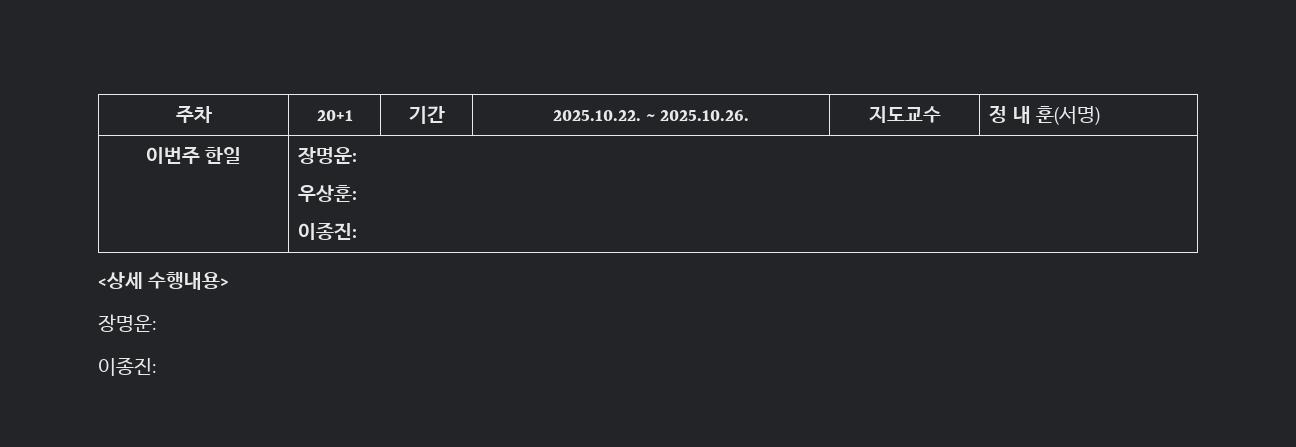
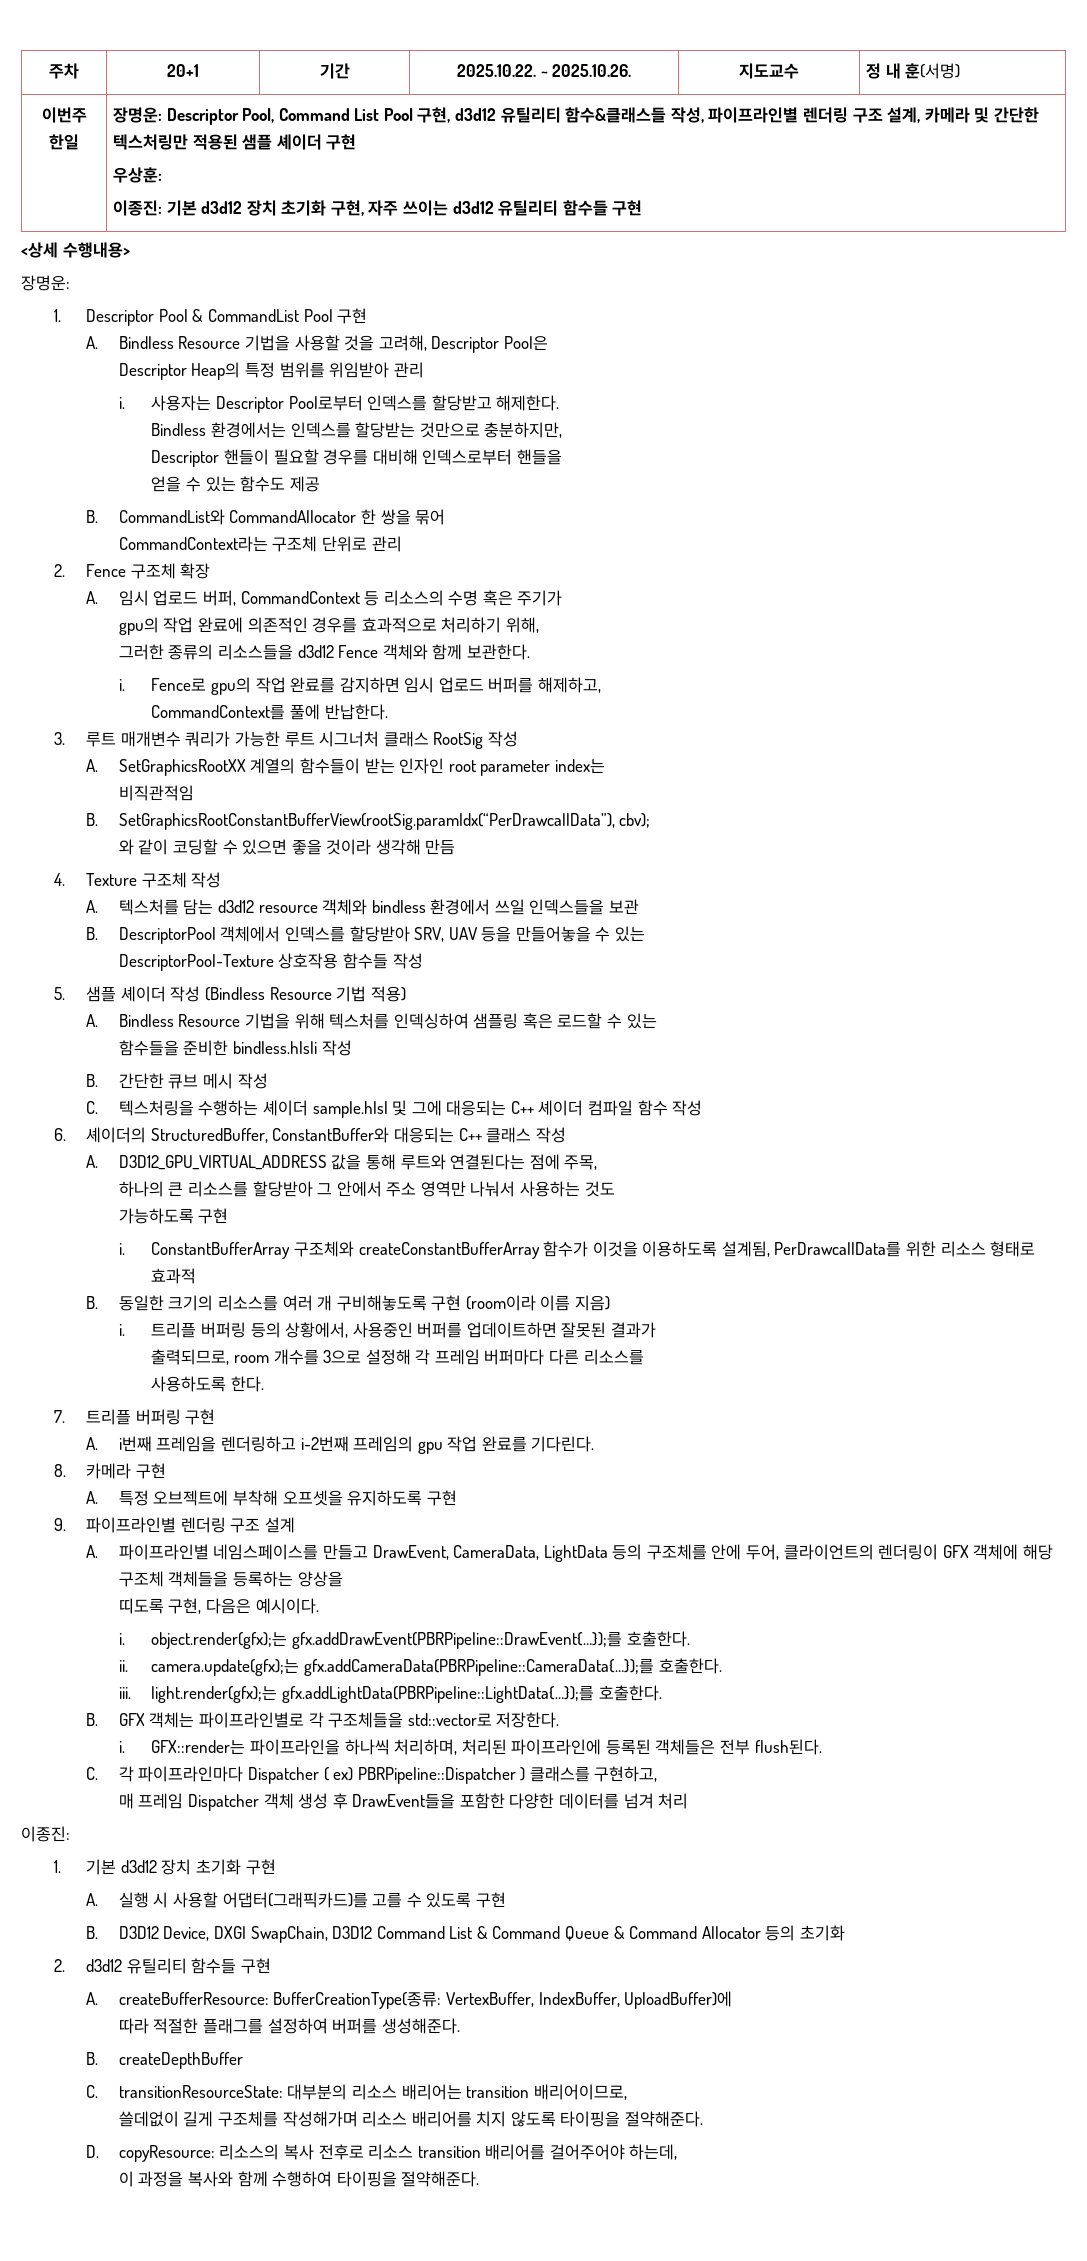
- 이번주 한일 | 장명운:
+ 이번주 한일 | 장명운: Descriptor Pool, Command List Pool 구현, d3d12 유틸리티 함수&클래스들 작성, 파이프라인별 렌더링 구조 설계, 카메라 및 간단한 텍스처링만 적용된 샘플 셰이더 구현
  우상훈:
- 이종진:
+ 이종진: 기본 d3d12 장치 초기화 구현, 자주 쓰이는 d3d12 유틸리티 함수들 구현
  <상세 수행내용>
  장명운:
+ 1. Descriptor Pool & CommandList Pool 구현
+ A. Bindless Resource 기법을 사용할 것을 고려해, Descriptor Pool은
+ Descriptor Heap의 특정 범위를 위임받아 관리
+ i. 사용자는 Descriptor Pool로부터 인덱스를 할당받고 해제한다.
+ Bindless 환경에서는 인덱스를 할당받는 것만으로 충분하지만,
+ Descriptor 핸들이 필요할 경우를 대비해 인덱스로부터 핸들을
+ 얻을 수 있는 함수도 제공
+ B. CommandList와 CommandAllocator 한 쌍을 묶어
+ CommandContext라는 구조체 단위로 관리
+ 2. Fence 구조체 확장
+ A. 임시 업로드 버퍼, CommandContext 등 리소스의 수명 혹은 주기가
+ gpu의 작업 완료에 의존적인 경우를 효과적으로 처리하기 위해,
+ 그러한 종류의 리소스들을 d3d12 Fence 객체와 함께 보관한다.
+ i. Fence로 gpu의 작업 완료를 감지하면 임시 업로드 버퍼를 해제하고,
+ CommandContext를 풀에 반납한다.
+ 3. 루트 매개변수 쿼리가 가능한 루트 시그너처 클래스 RootSig 작성
+ A. SetGraphicsRootXX 계열의 함수들이 받는 인자인 root parameter index는
+ 비직관적임
+ B. SetGraphicsRootConstantBufferView(rootSig.paramIdx(“PerDrawcallData”), cbv);
+ 와 같이 코딩할 수 있으면 좋을 것이라 생각해 만듬
+ 4. Texture 구조체 작성
+ A. 텍스처를 담는 d3d12 resource 객체와 bindless 환경에서 쓰일 인덱스들을 보관
+ B. DescriptorPool 객체에서 인덱스를 할당받아 SRV, UAV 등을 만들어놓을 수 있는
+ DescriptorPool-Texture 상호작용 함수들 작성
+ 5. 샘플 셰이더 작성 (Bindless Resource 기법 적용)
+ A. Bindless Resource 기법을 위해 텍스처를 인덱싱하여 샘플링 혹은 로드할 수 있는
+ 함수들을 준비한 bindless.hlsli 작성
+ B. 간단한 큐브 메시 작성
+ C. 텍스처링을 수행하는 셰이더 sample.hlsl 및 그에 대응되는 C++ 셰이더 컴파일 함수 작성
+ 6. 셰이더의 StructuredBuffer, ConstantBuffer와 대응되는 C++ 클래스 작성
+ A. D3D12_GPU_VIRTUAL_ADDRESS 값을 통해 루트와 연결된다는 점에 주목,
+ 하나의 큰 리소스를 할당받아 그 안에서 주소 영역만 나눠서 사용하는 것도
+ 가능하도록 구현
+ i. ConstantBufferArray 구조체와 createConstantBufferArray 함수가 이것을 이용하도록 설계됨, PerDrawcallData를 위한 리소스 형태로 효과적
+ B. 동일한 크기의 리소스를 여러 개 구비해놓도록 구현 (room이라 이름 지음)
+ i. 트리플 버퍼링 등의 상황에서, 사용중인 버퍼를 업데이트하면 잘못된 결과가
+ 출력되므로, room 개수를 3으로 설정해 각 프레임 버퍼마다 다른 리소스를
+ 사용하도록 한다.
+ 7. 트리플 버퍼링 구현
+ A. i번째 프레임을 렌더링하고 i-2번째 프레임의 gpu 작업 완료를 기다린다.
+ 8. 카메라 구현
+ A. 특정 오브젝트에 부착해 오프셋을 유지하도록 구현
+ 9. 파이프라인별 렌더링 구조 설계
+ A. 파이프라인별 네임스페이스를 만들고 DrawEvent, CameraData, LightData 등의 구조체를 안에 두어, 클라이언트의 렌더링이 GFX 객체에 해당 구조체 객체들을 등록하는 양상을
+ 띠도록 구현, 다음은 예시이다.
+ i. object.render(gfx);는 gfx.addDrawEvent(PBRPipeline::DrawEvent{…});를 호출한다.
+ ii. camera.update(gfx);는 gfx.addCameraData(PBRPipeline::CameraData{…});를 호출한다.
+ iii. light.render(gfx);는 gfx.addLightData(PBRPipeline::LightData{…});를 호출한다.
+ B. GFX 객체는 파이프라인별로 각 구조체들을 std::vector로 저장한다.
+ i. GFX::render는 파이프라인을 하나씩 처리하며, 처리된 파이프라인에 등록된 객체들은 전부 flush된다.
+ C. 각 파이프라인마다 Dispatcher ( ex) PBRPipeline::Dispatcher ) 클래스를 구현하고,
+ 매 프레임 Dispatcher 객체 생성 후 DrawEvent들을 포함한 다양한 데이터를 넘겨 처리
  이종진:
+ 1. 기본 d3d12 장치 초기화 구현
+ A. 실행 시 사용할 어댑터(그래픽카드)를 고를 수 있도록 구현
+ B. D3D12 Device, DXGI SwapChain, D3D12 Command List & Command Queue & Command Allocator 등의 초기화
+ 2. d3d12 유틸리티 함수들 구현
+ A. createBufferResource: BufferCreationType(종류: VertexBuffer, IndexBuffer, UploadBuffer)에
+ 따라 적절한 플래그를 설정하여 버퍼를 생성해준다.
+ B. createDepthBuffer
+ C. transitionResourceState: 대부분의 리소스 배리어는 transition 배리어이므로,
+ 쓸데없이 길게 구조체를 작성해가며 리소스 배리어를 치지 않도록 타이핑을 절약해준다.
+ D. copyResource: 리소스의 복사 전후로 리소스 transition 배리어를 걸어주어야 하는데,
+ 이 과정을 복사와 함께 수행하여 타이핑을 절약해준다.

